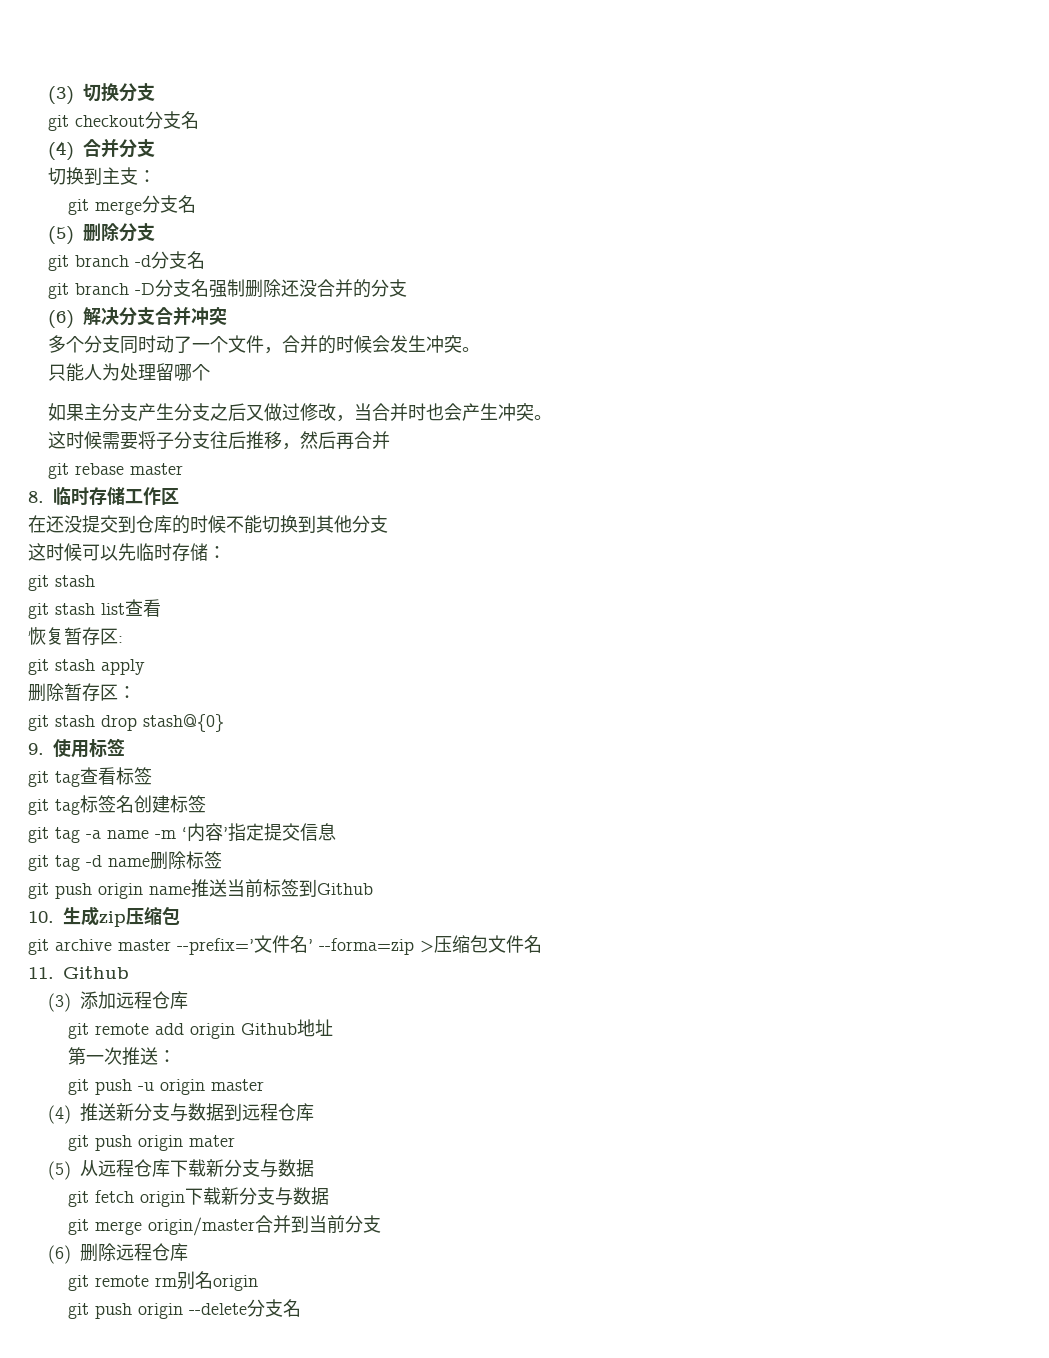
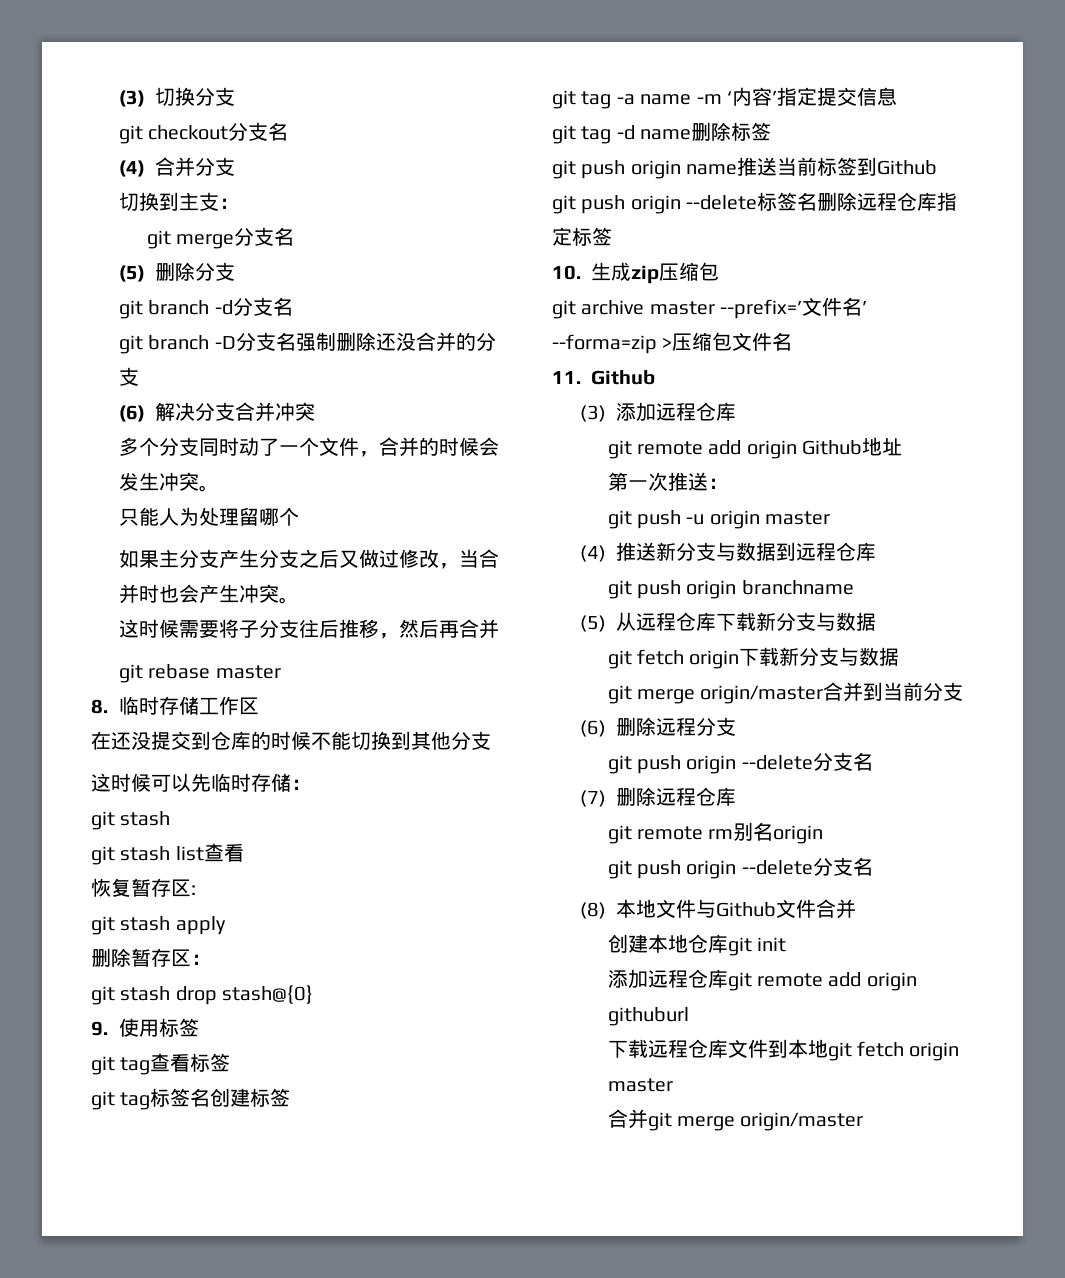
+ git push origin --delete标签名删除远程仓库指定标签
- git push origin mater
+ git push origin branchname
- (6)删除远程仓库
+ (6)删除远程分支
+ git push origin --delete分支名
+ (7)删除远程仓库
+ (8)本地文件与Github文件合并
+ 创建本地仓库git init
+ 添加远程仓库git remote add origin githuburl
+ 下载远程仓库文件到本地git fetch origin master
+ 合并git merge origin/master

